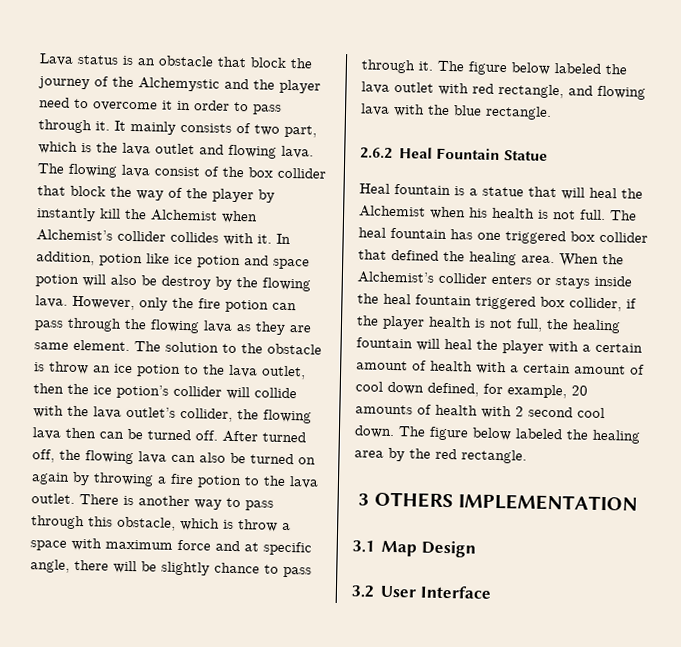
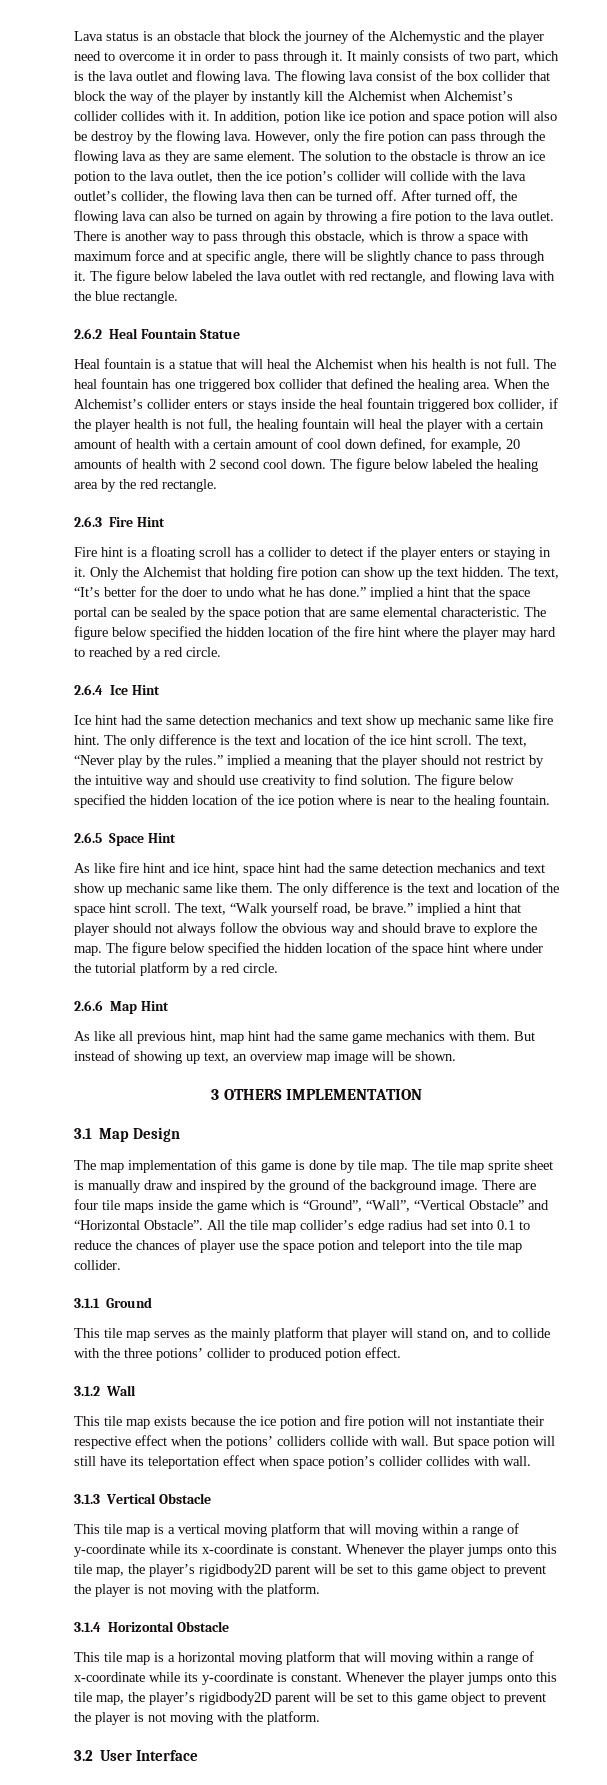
+ 2.6.3 Fire Hint
+ Fire hint is a floating scroll has a collider to detect if the player enters or staying in it. Only the Alchemist that holding fire potion can show up the text hidden. The text, “It’s better for the doer to undo what he has done.” implied a hint that the space portal can be sealed by the space potion that are same elemental characteristic. The figure below specified the hidden location of the fire hint where the player may hard to reached by a red circle.
+ 2.6.4 Ice Hint
+ Ice hint had the same detection mechanics and text show up mechanic same like fire hint. The only difference is the text and location of the ice hint scroll. The text, “Never play by the rules.” implied a meaning that the player should not restrict by the intuitive way and should use creativity to find solution. The figure below specified the hidden location of the ice potion where is near to the healing fountain.
+ 2.6.5 Space Hint
+ As like fire hint and ice hint, space hint had the same detection mechanics and text show up mechanic same like them. The only difference is the text and location of the space hint scroll. The text, “Walk yourself road, be brave.” implied a hint that player should not always follow the obvious way and should brave to explore the map. The figure below specified the hidden location of the space hint where under the tutorial platform by a red circle.
+ 2.6.6 Map Hint
+ As like all previous hint, map hint had the same game mechanics with them. But instead of showing up text, an overview map image will be shown.
+ The map implementation of this game is done by tile map. The tile map sprite sheet is manually draw and inspired by the ground of the background image. There are four tile maps inside the game which is “Ground”, “Wall”, “Vertical Obstacle” and “Horizontal Obstacle”. All the tile map collider’s edge radius had set into 0.1 to reduce the chances of player use the space potion and teleport into the tile map collider.
+ 3.1.1 Ground
+ This tile map serves as the mainly platform that player will stand on, and to collide with the three potions’ collider to produced potion effect.
+ 3.1.2 Wall
+ This tile map exists because the ice potion and fire potion will not instantiate their respective effect when the potions’ colliders collide with wall. But space potion will still have its teleportation effect when space potion’s collider collides with wall.
+ 3.1.3 Vertical Obstacle
+ This tile map is a vertical moving platform that will moving within a range of y-coordinate while its x-coordinate is constant. Whenever the player jumps onto this tile map, the player’s rigidbody2D parent will be set to this game object to prevent the player is not moving with the platform.
+ 3.1.4 Horizontal Obstacle
+ This tile map is a horizontal moving platform that will moving within a range of x-coordinate while its y-coordinate is constant. Whenever the player jumps onto this tile map, the player’s rigidbody2D parent will be set to this game object to prevent the player is not moving with the platform.

